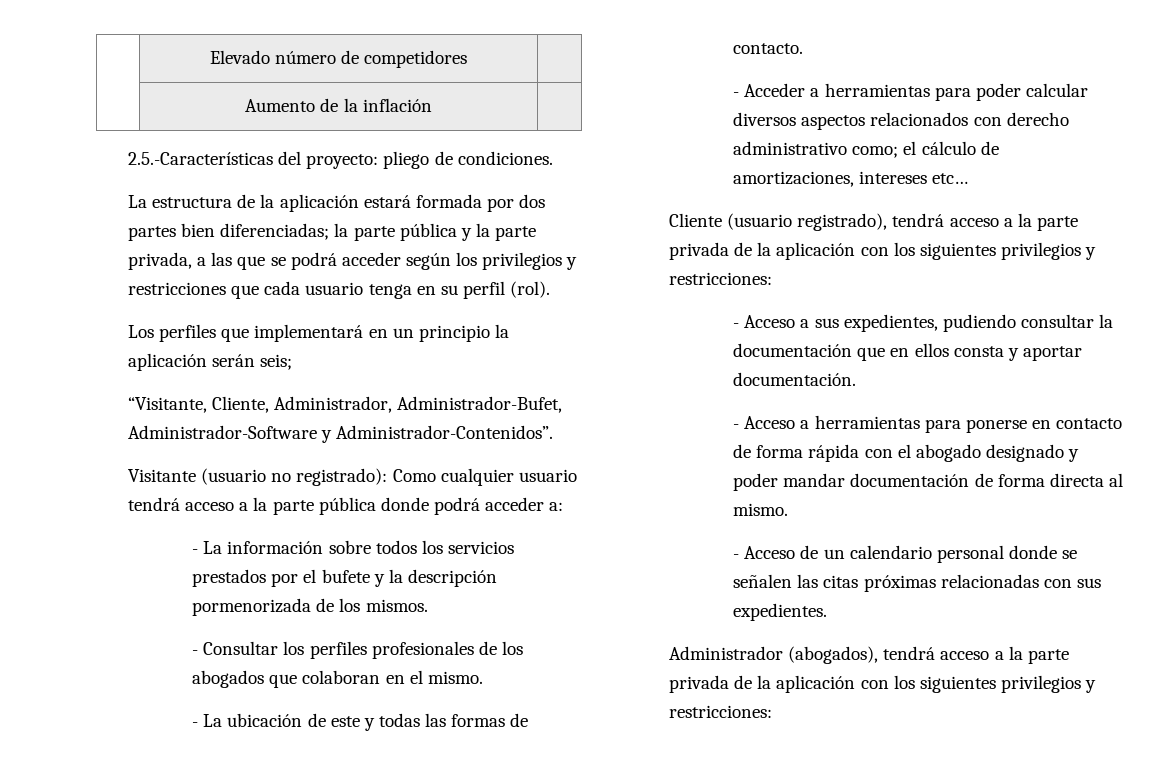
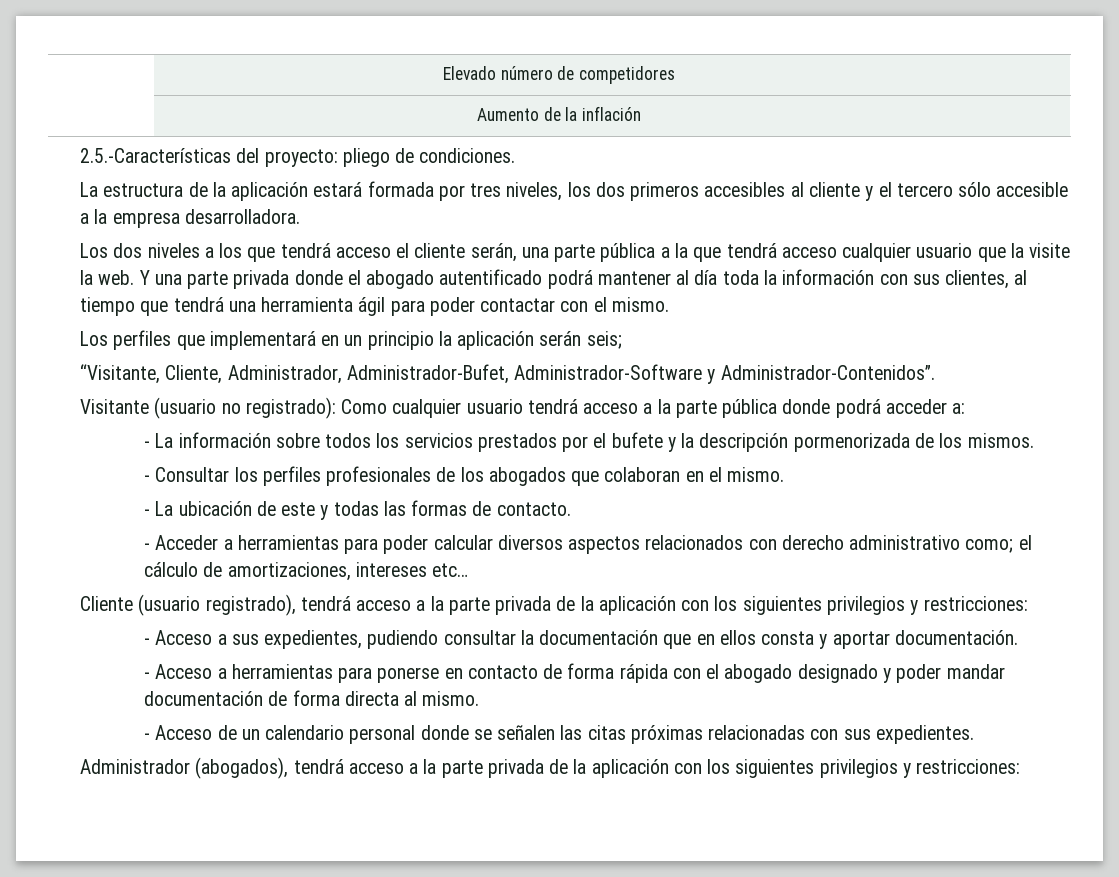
- La estructura de la aplicación estará formada por dos partes bien diferenciadas; la parte pública y la parte privada, a las que se podrá acceder según los privilegios y restricciones que cada usuario tenga en su perfil (rol).
+ La estructura de la aplicación estará formada por tres niveles, los dos primeros accesibles al cliente y el tercero sólo accesible a la empresa desarrolladora.
+ Los dos niveles a los que tendrá acceso el cliente serán, una parte pública a la que tendrá acceso cualquier usuario que la visite la web. Y una parte privada donde el abogado autentificado podrá mantener al día toda la información con sus clientes, al tiempo que tendrá una herramienta ágil para poder contactar con el mismo.

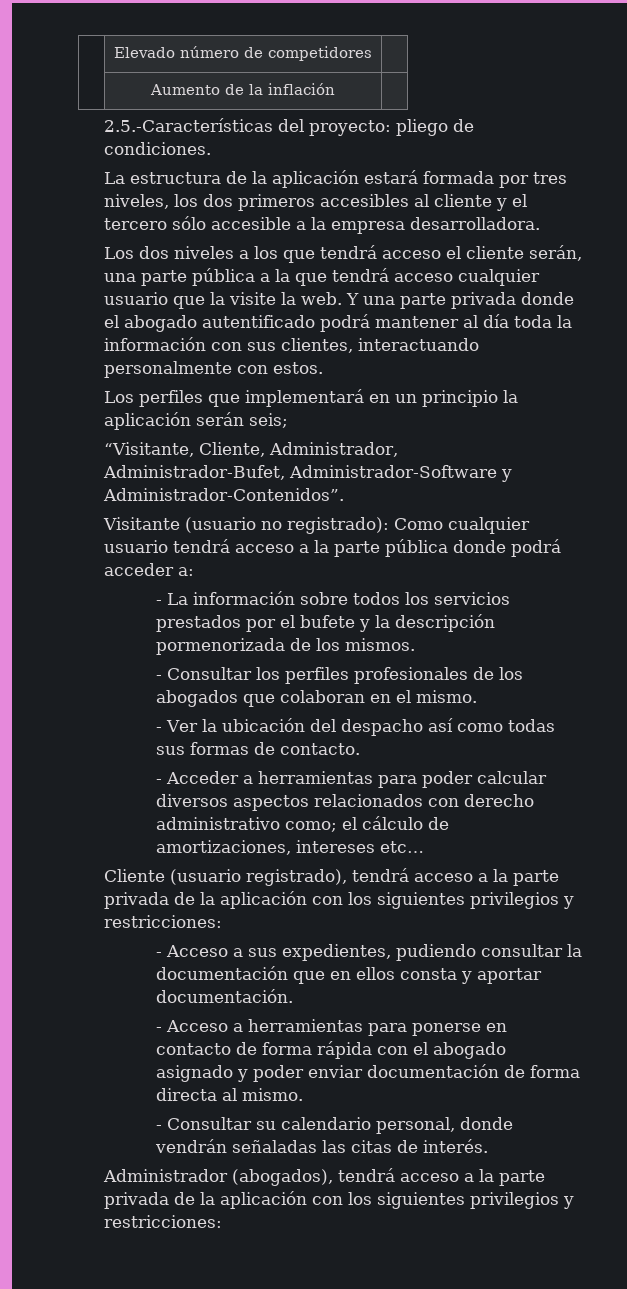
- Y una parte privada donde el abogado autentificado podrá mantener al día toda la información con sus clientes, al tiempo que tendrá una herramienta ágil para poder contactar con el mismo.
+ Y una parte privada donde el abogado autentificado podrá mantener al día toda la información con sus clientes, interactuando personalmente con estos.
- - La ubicación de este y todas las formas de contacto.
+ - Ver la ubicación del despacho así como todas sus formas de contacto.
- - Acceso a herramientas para ponerse en contacto de forma rápida con el abogado designado y poder mandar documentación de forma directa al mismo.
+ - Acceso a herramientas para ponerse en contacto de forma rápida con el abogado asignado y poder enviar documentación de forma directa al mismo.
- - Acceso de un calendario personal donde se señalen las citas próximas relacionadas con sus expedientes.
+ - Consultar su calendario personal, donde vendrán señaladas las citas de interés.

